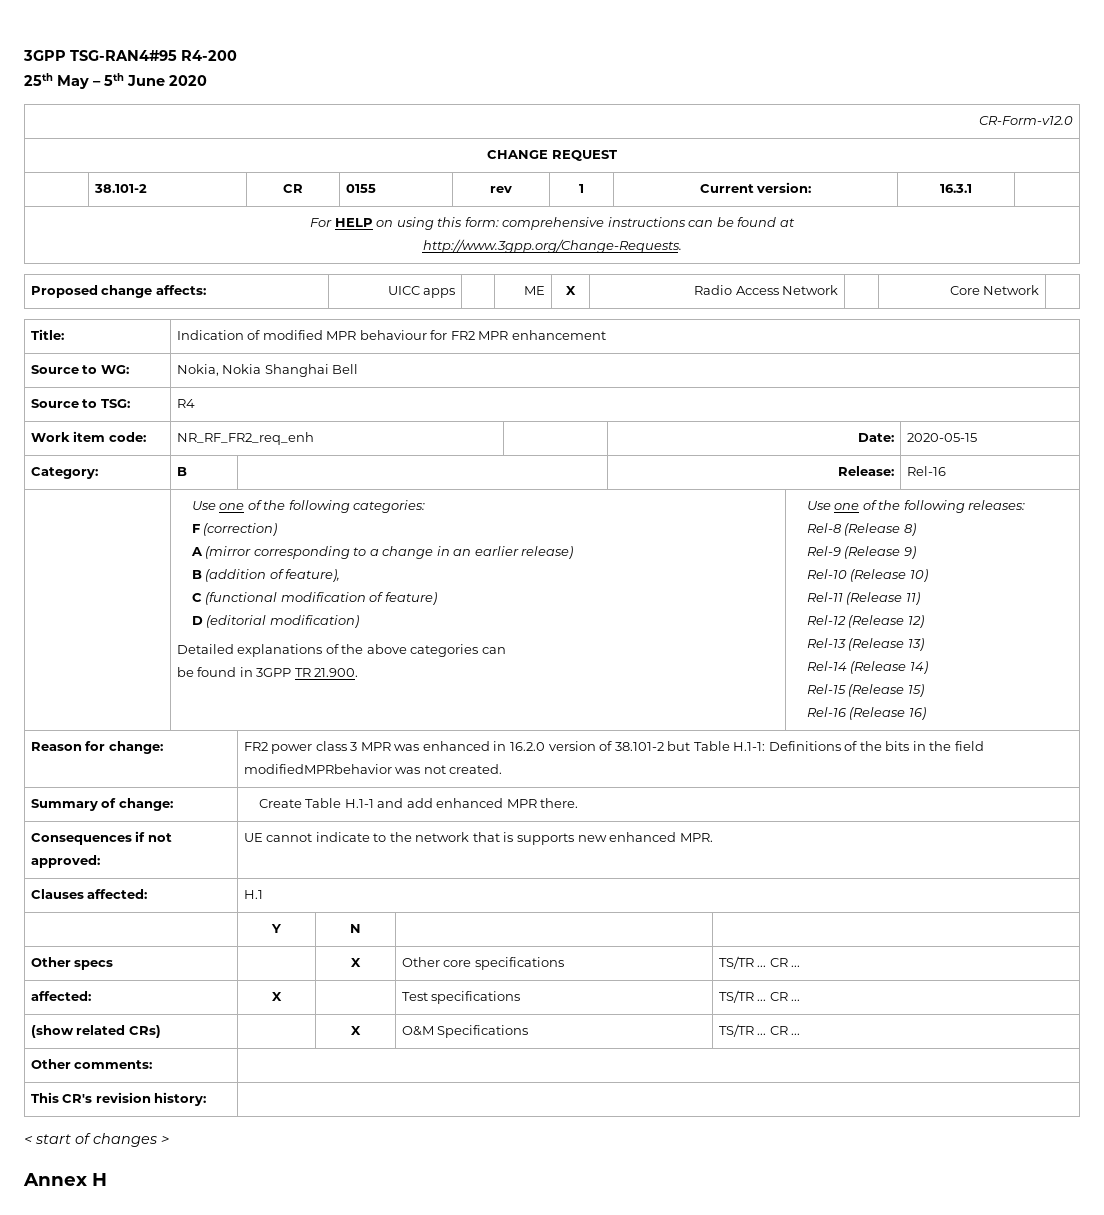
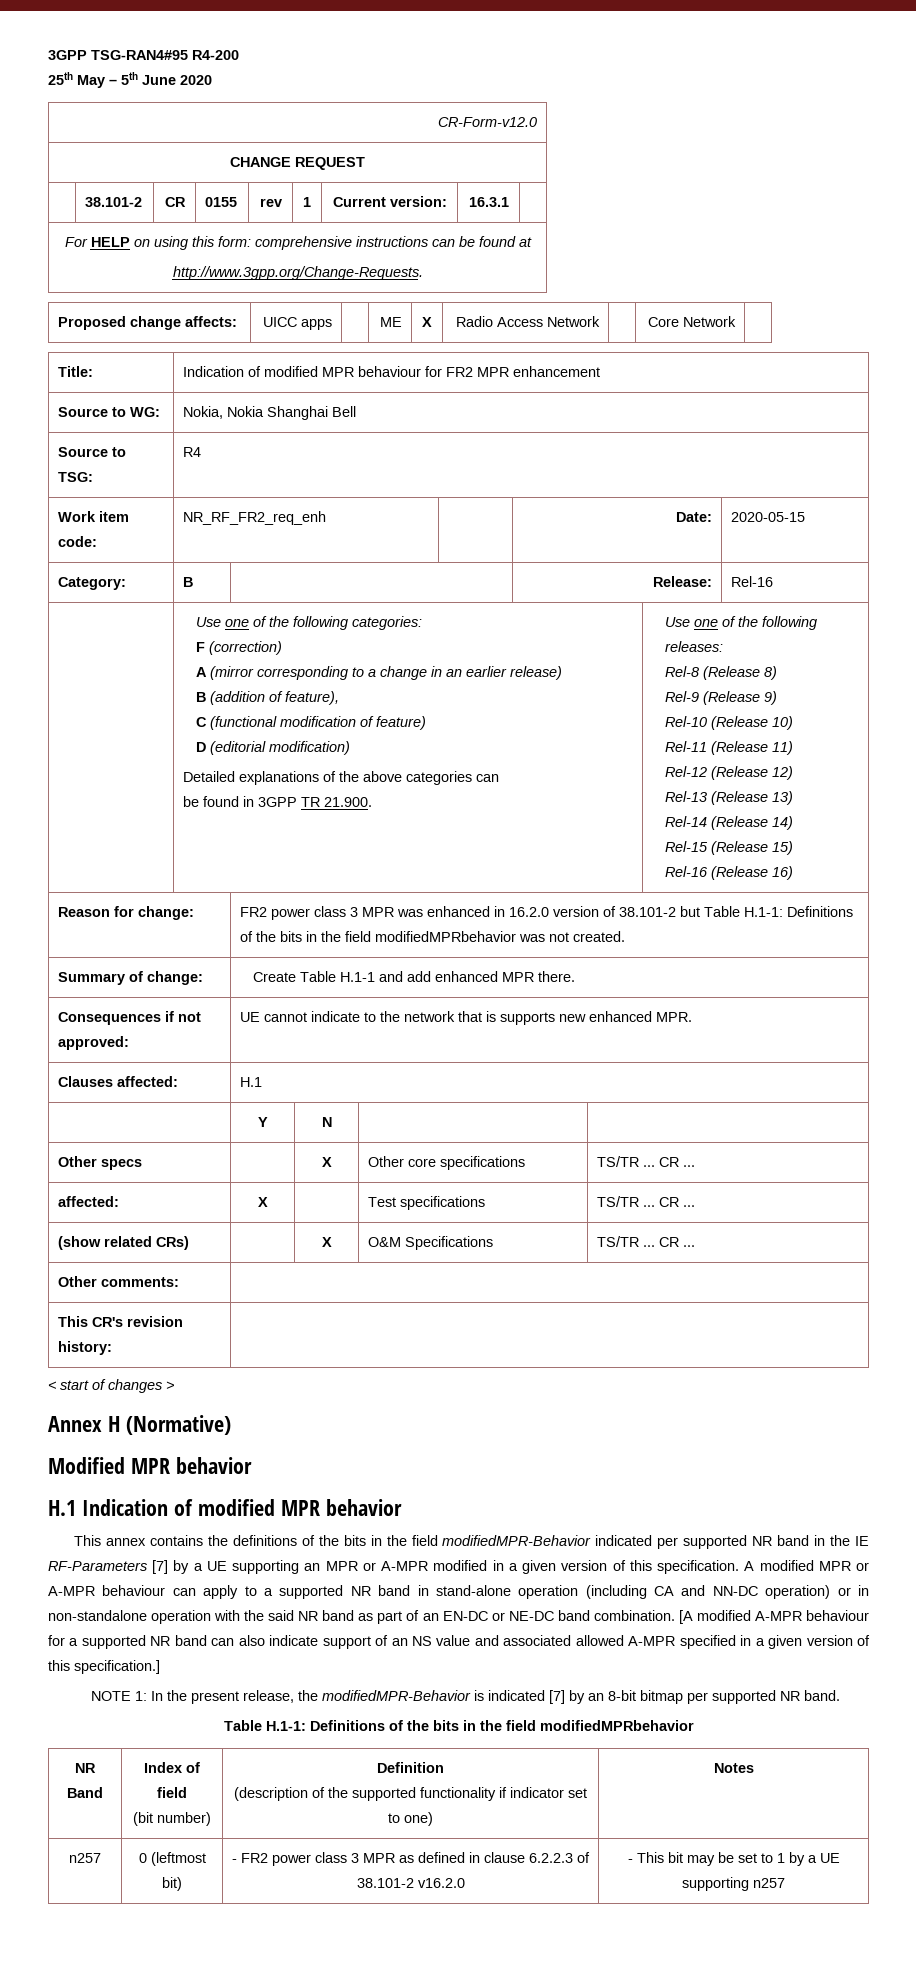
- Annex H
+ Annex H (Normative)
+ Modified MPR behavior
+ H.1 Indication of modified MPR behavior
+ This annex contains the definitions of the bits in the field modifiedMPR-Behavior indicated per supported NR band in the IE RF-Parameters [7] by a UE supporting an MPR or A-MPR modified in a given version of this specification. A modified MPR or A-MPR behaviour can apply to a supported NR band in stand-alone operation (including CA and NN-DC operation) or in non-standalone operation with the said NR band as part of an EN-DC or NE-DC band combination. [A modified A-MPR behaviour for a supported NR band can also indicate support of an NS value and associated allowed A-MPR specified in a given version of this specification.]
+ NOTE 1: In the present release, the modifiedMPR-Behavior is indicated [7] by an 8-bit bitmap per supported NR band.
+ Table H.1-1: Definitions of the bits in the field modifiedMPRbehavior
+ NR Band | Index of field
+ (bit number) | Definition
+ (description of the supported functionality if indicator set to one) | Notes
+ n257 | 0 (leftmost bit) | - FR2 power class 3 MPR as defined in clause 6.2.2.3 of 38.101-2 v16.2.0 | - This bit may be set to 1 by a UE supporting n257

